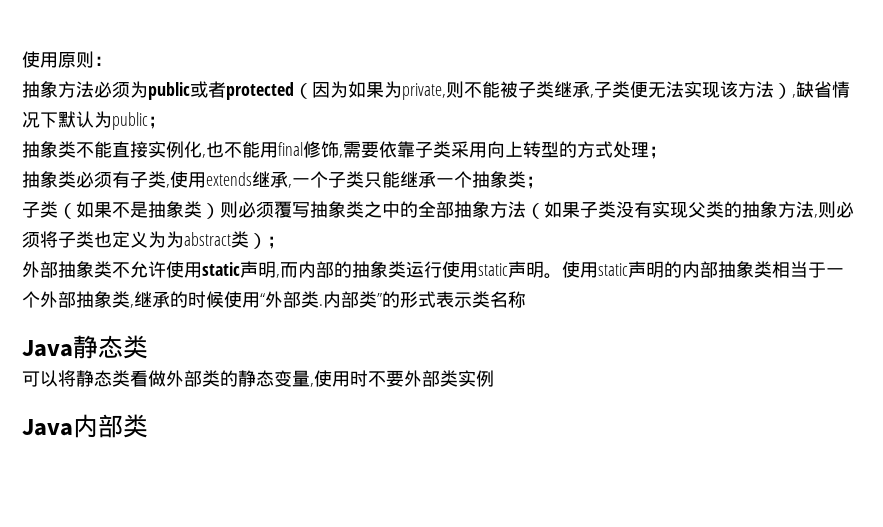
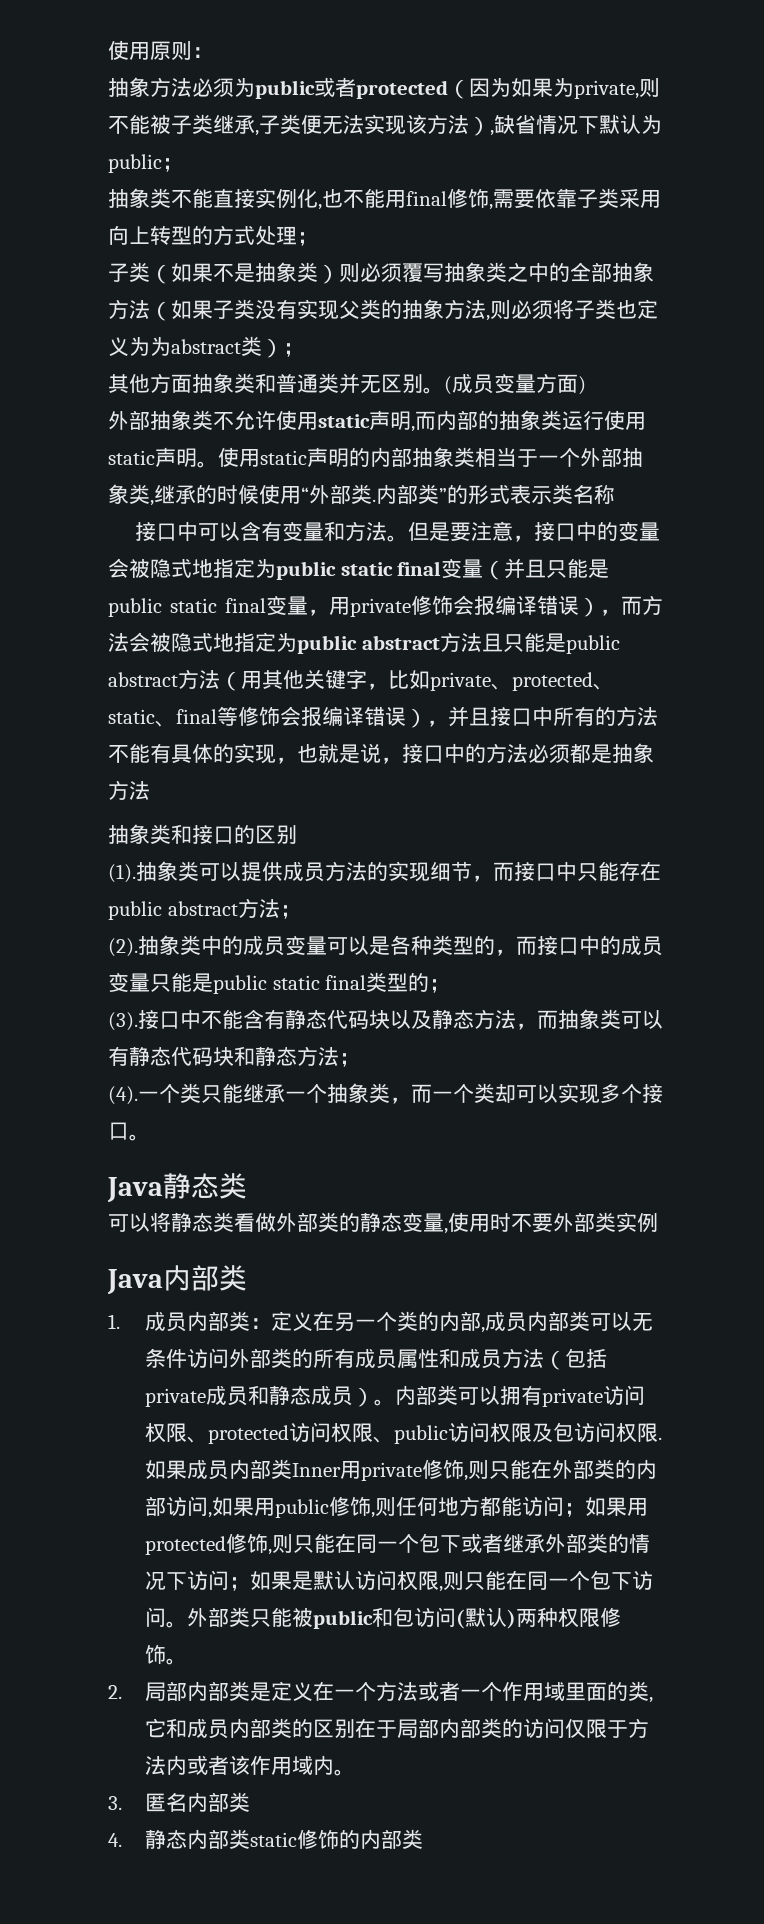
- 抽象类必须有子类,使用extends继承,一个子类只能继承一个抽象类；
+ 其他方面抽象类和普通类并无区别。(成员变量方面)
+ 接口中可以含有变量和方法。但是要注意，接口中的变量会被隐式地指定为public static final变量（并且只能是public static final变量，用private修饰会报编译错误），而方法会被隐式地指定为public abstract方法且只能是public abstract方法（用其他关键字，比如private、protected、static、final等修饰会报编译错误），并且接口中所有的方法不能有具体的实现，也就是说，接口中的方法必须都是抽象方法
+ 抽象类和接口的区别
+ (1).抽象类可以提供成员方法的实现细节，而接口中只能存在public abstract方法；
+ (2).抽象类中的成员变量可以是各种类型的，而接口中的成员变量只能是public static final类型的；
+ (3).接口中不能含有静态代码块以及静态方法，而抽象类可以有静态代码块和静态方法；
+ (4).一个类只能继承一个抽象类，而一个类却可以实现多个接口。
+ 1.成员内部类：定义在另一个类的内部,成员内部类可以无条件访问外部类的所有成员属性和成员方法（包括private成员和静态成员）。内部类可以拥有private访问权限、protected访问权限、public访问权限及包访问权限.如果成员内部类Inner用private修饰,则只能在外部类的内部访问,如果用public修饰,则任何地方都能访问；如果用protected修饰,则只能在同一个包下或者继承外部类的情况下访问；如果是默认访问权限,则只能在同一个包下访问。外部类只能被public和包访问(默认)两种权限修饰。
+ 2.局部内部类是定义在一个方法或者一个作用域里面的类,它和成员内部类的区别在于局部内部类的访问仅限于方法内或者该作用域内。
+ 3.匿名内部类
+ 4.静态内部类static修饰的内部类

